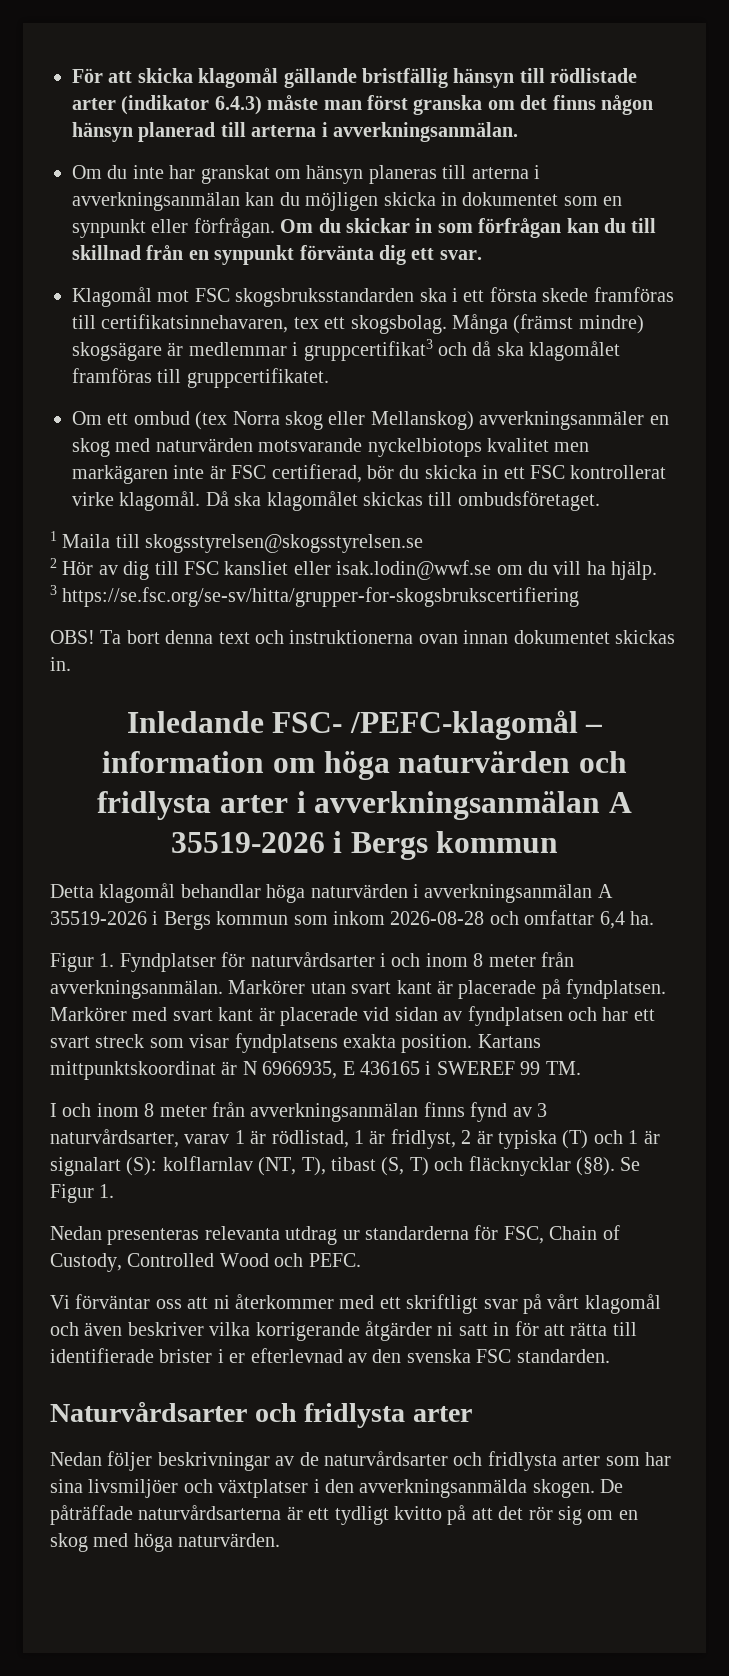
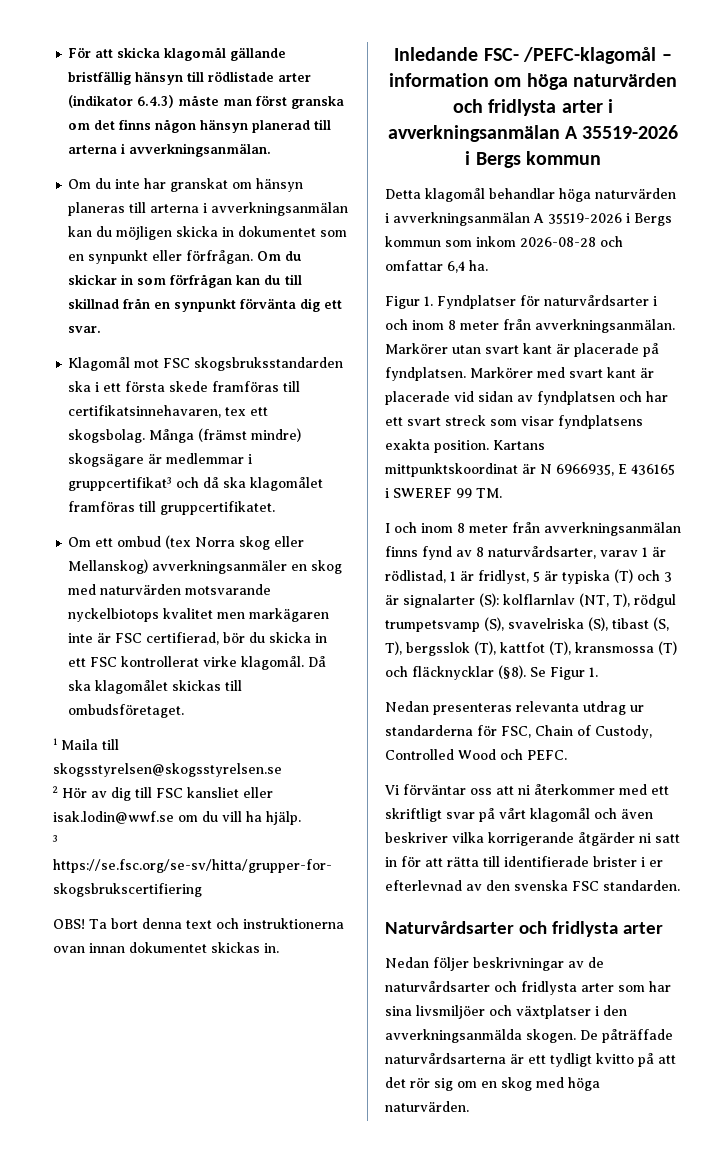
- I och inom 8 meter från avverkningsanmälan finns fynd av 3 naturvårdsarter, varav 1 är rödlistad, 1 är fridlyst, 2 är typiska (T) och 1 är signalart (S): kolflarnlav (NT, T), tibast (S, T) och fläcknycklar (§8).
+ I och inom 8 meter från avverkningsanmälan finns fynd av 8 naturvårdsarter, varav 1 är rödlistad, 1 är fridlyst, 5 är typiska (T) och 3 är signalarter (S): kolflarnlav (NT, T), rödgul trumpetsvamp (S), svavelriska (S), tibast (S, T), bergsslok (T), kattfot (T), kransmossa (T) och fläcknycklar (§8).

